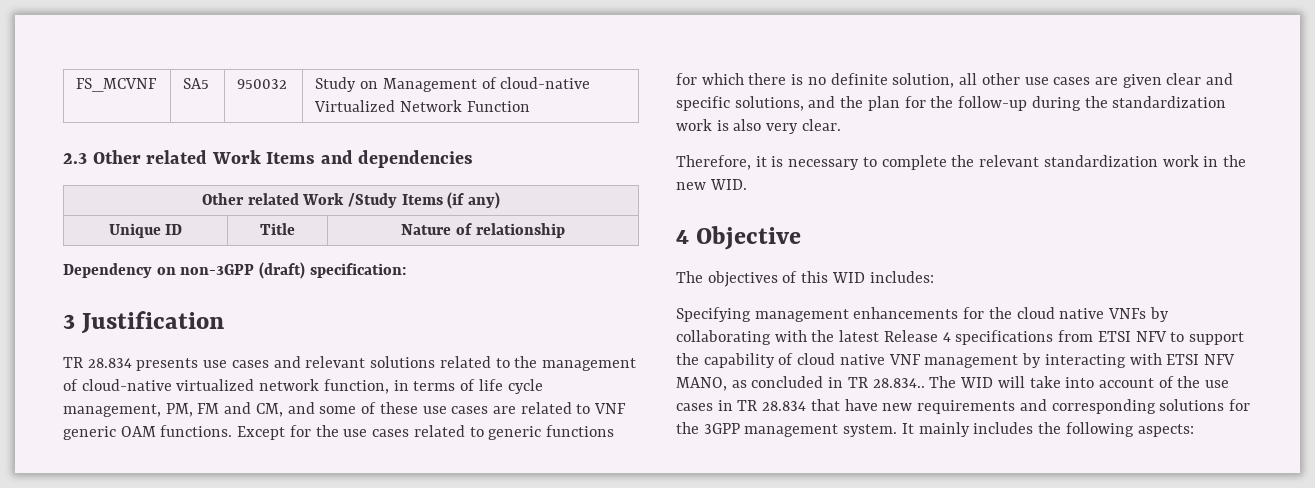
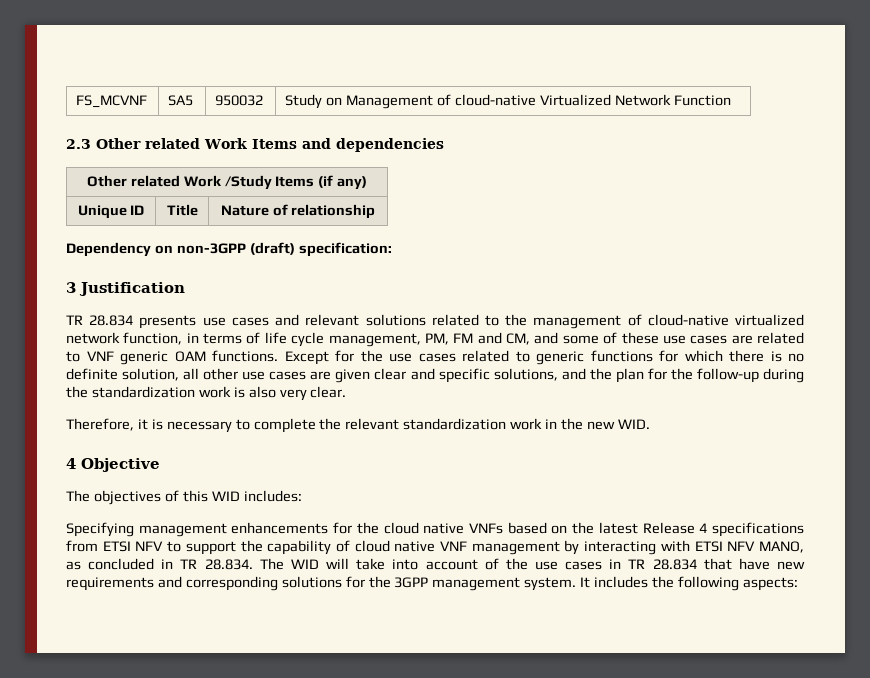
- Specifying management enhancements for the cloud native VNFs by collaborating with the latest Release 4 specifications from ETSI NFV to support the capability of cloud native VNF management by interacting with ETSI NFV MANO, as concluded in TR 28.834.. The WID will take into account of the use cases in TR 28.834 that have new requirements and corresponding solutions for the 3GPP management system.
+ Specifying management enhancements for the cloud native VNFs based on the latest Release 4 specifications from ETSI NFV to support the capability of cloud native VNF management by interacting with ETSI NFV MANO, as concluded in TR 28.834. The WID will take into account of the use cases in TR 28.834 that have new requirements and corresponding solutions for the 3GPP management system.
- It mainly includes the following aspects:
+ It includes the following aspects:

